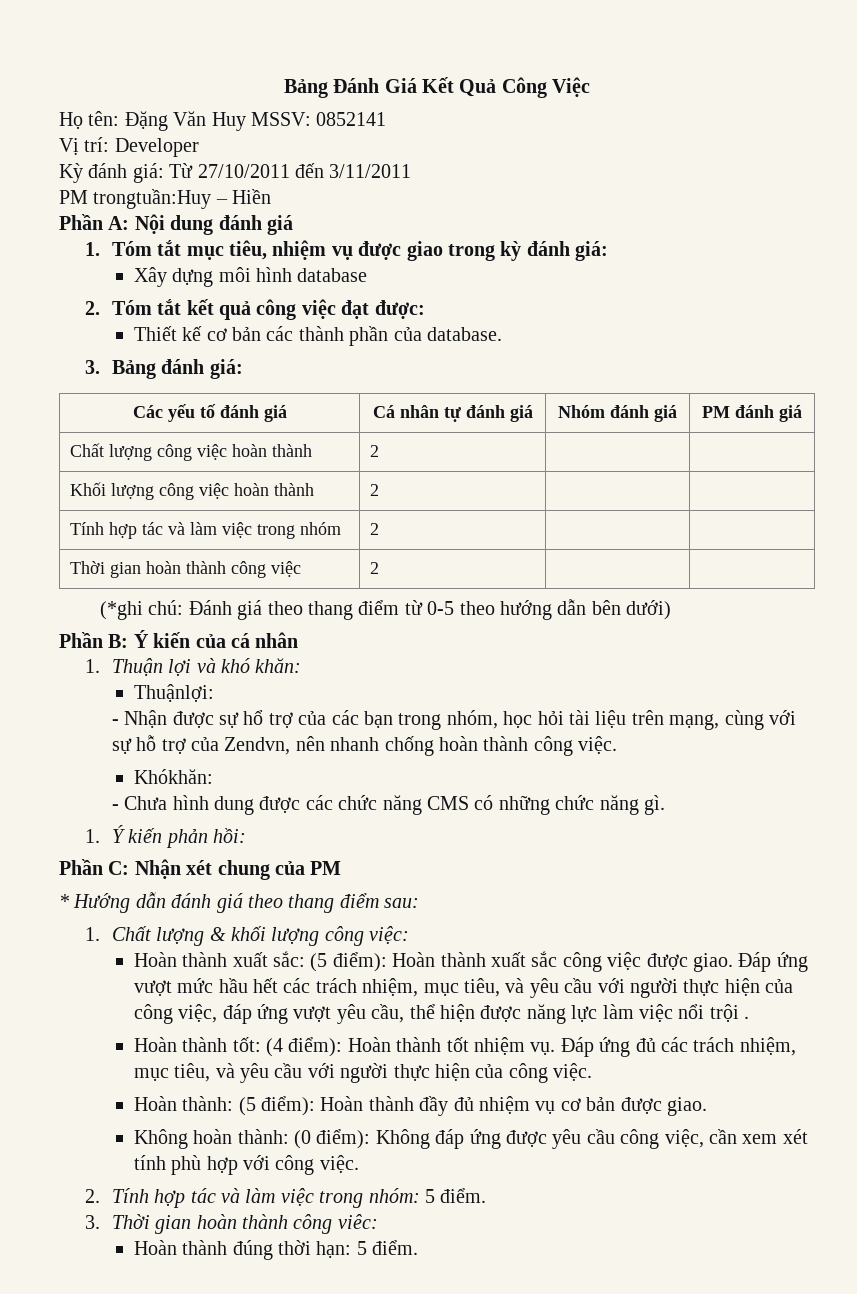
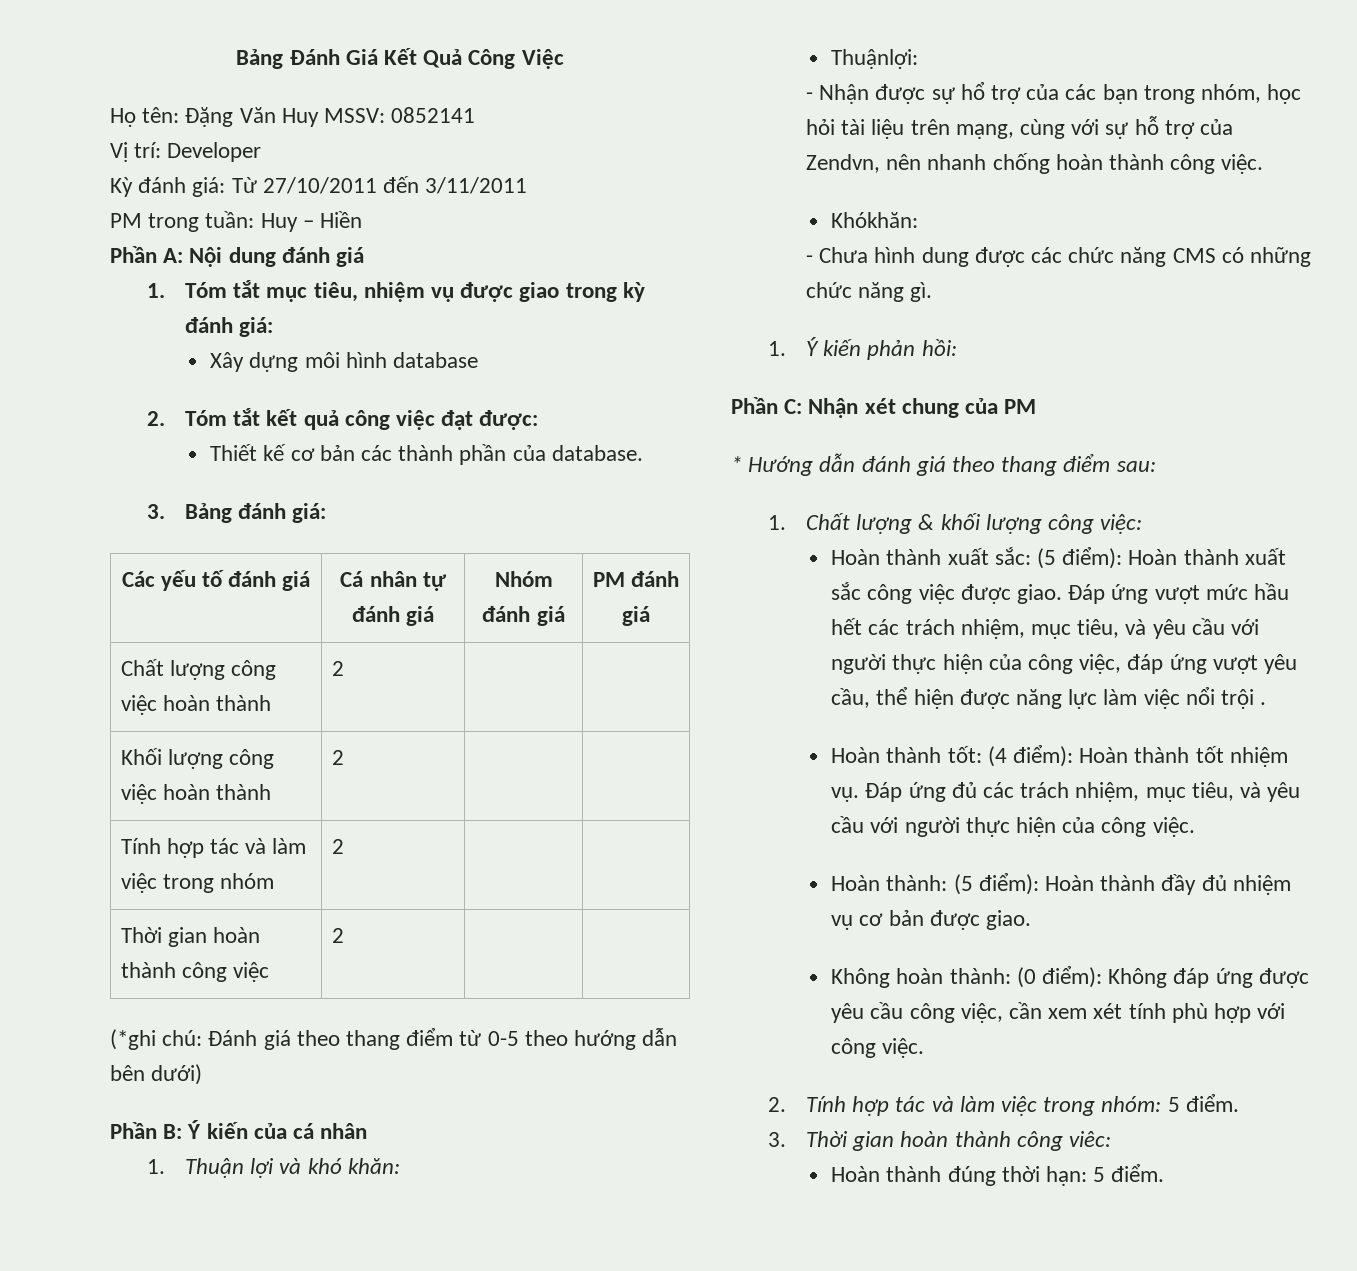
- PM trongtuần:Huy – Hiền
+ PM trong tuần: Huy – Hiền

